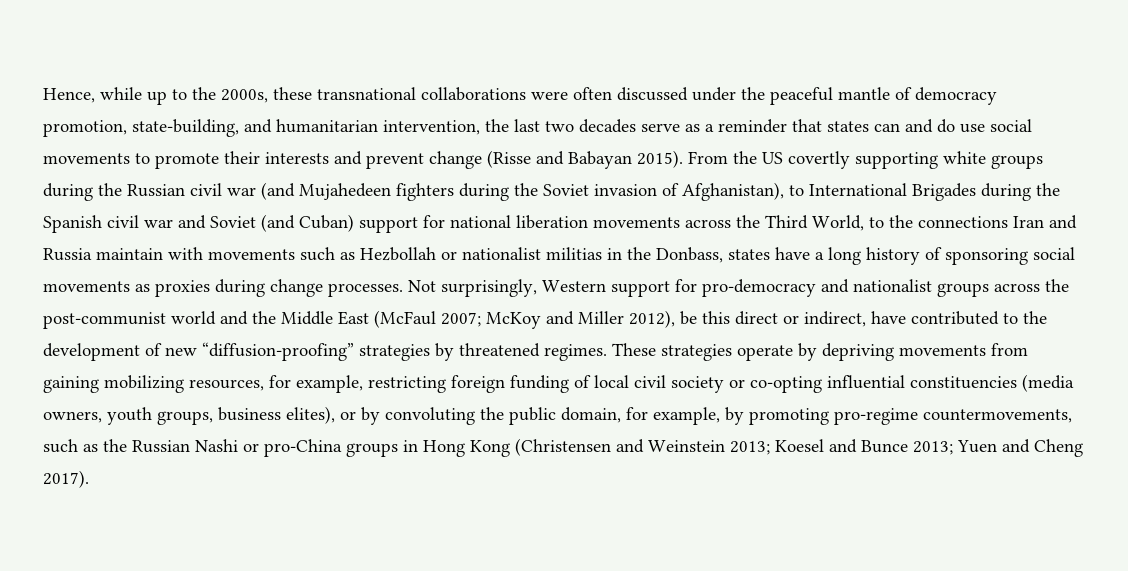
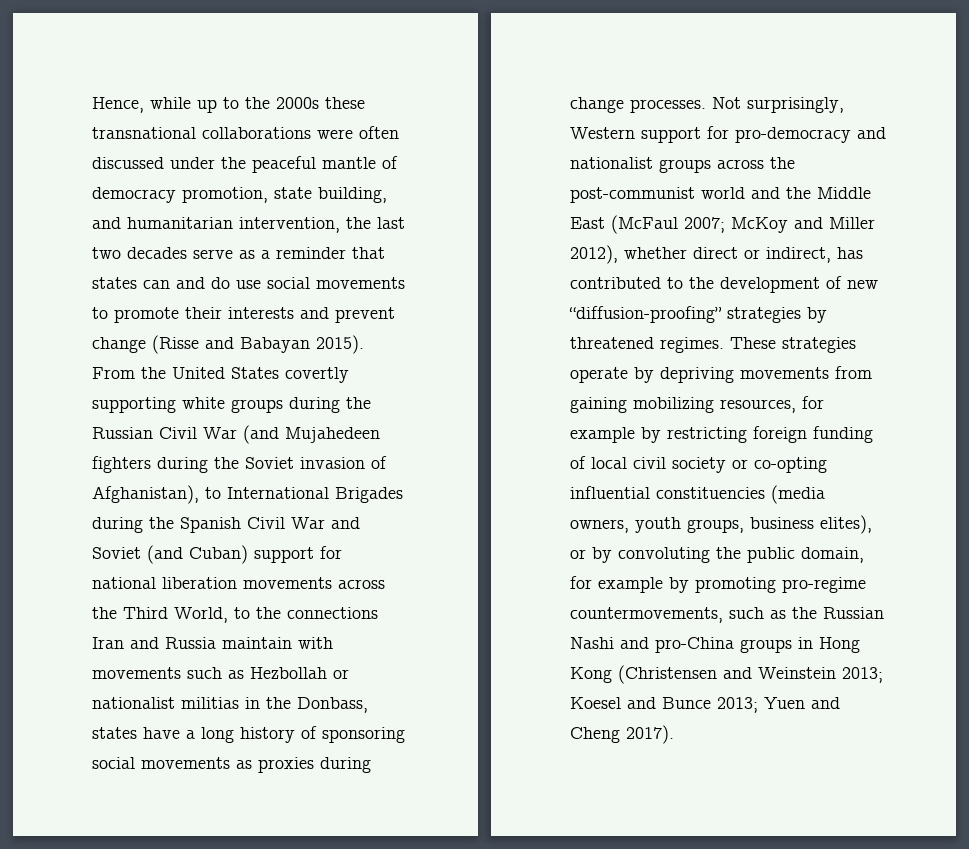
- Hence, while up to the 2000s, these transnational collaborations were often discussed under the peaceful mantle of democracy promotion, state-building, and humanitarian intervention, the last two decades serve as a reminder that states can and do use social movements to promote their interests and prevent change (Risse and Babayan 2015).
+ Hence, while up to the 2000s these transnational collaborations were often discussed under the peaceful mantle of democracy promotion, state building, and humanitarian intervention, the last two decades serve as a reminder that states can and do use social movements to promote their interests and prevent change (Risse and Babayan 2015).
- From the US covertly supporting white groups during the Russian civil war (and Mujahedeen fighters during the Soviet invasion of Afghanistan), to International Brigades during the Spanish civil war and Soviet (and Cuban) support for national liberation movements across the Third World, to the connections Iran and Russia maintain with movements such as Hezbollah or nationalist militias in the Donbass, states have a long history of sponsoring social movements as proxies during change processes.
+ From the United States covertly supporting white groups during the Russian Civil War (and Mujahedeen fighters during the Soviet invasion of Afghanistan), to International Brigades during the Spanish Civil War and Soviet (and Cuban) support for national liberation movements across the Third World, to the connections Iran and Russia maintain with movements such as Hezbollah or nationalist militias in the Donbass, states have a long history of sponsoring social movements as proxies during change processes.
- Not surprisingly, Western support for pro-democracy and nationalist groups across the post-communist world and the Middle East (McFaul 2007; McKoy and Miller 2012), be this direct or indirect, have contributed to the development of new “diffusion-proofing” strategies by threatened regimes.
+ Not surprisingly, Western support for pro-democracy and nationalist groups across the post-communist world and the Middle East (McFaul 2007; McKoy and Miller 2012), whether direct or indirect, has contributed to the development of new “diffusion-proofing” strategies by threatened regimes.
- These strategies operate by depriving movements from gaining mobilizing resources, for example, restricting foreign funding of local civil society or co-opting influential constituencies (media owners, youth groups, business elites), or by convoluting the public domain, for example, by promoting pro-regime countermovements, such as the Russian Nashi or pro-China groups in Hong Kong (Christensen and Weinstein 2013;
+ These strategies operate by depriving movements from gaining mobilizing resources, for example by restricting foreign funding of local civil society or co-opting influential constituencies (media owners, youth groups, business elites), or by convoluting the public domain, for example by promoting pro-regime countermovements, such as the Russian Nashi and pro-China groups in Hong Kong (Christensen and Weinstein 2013;

